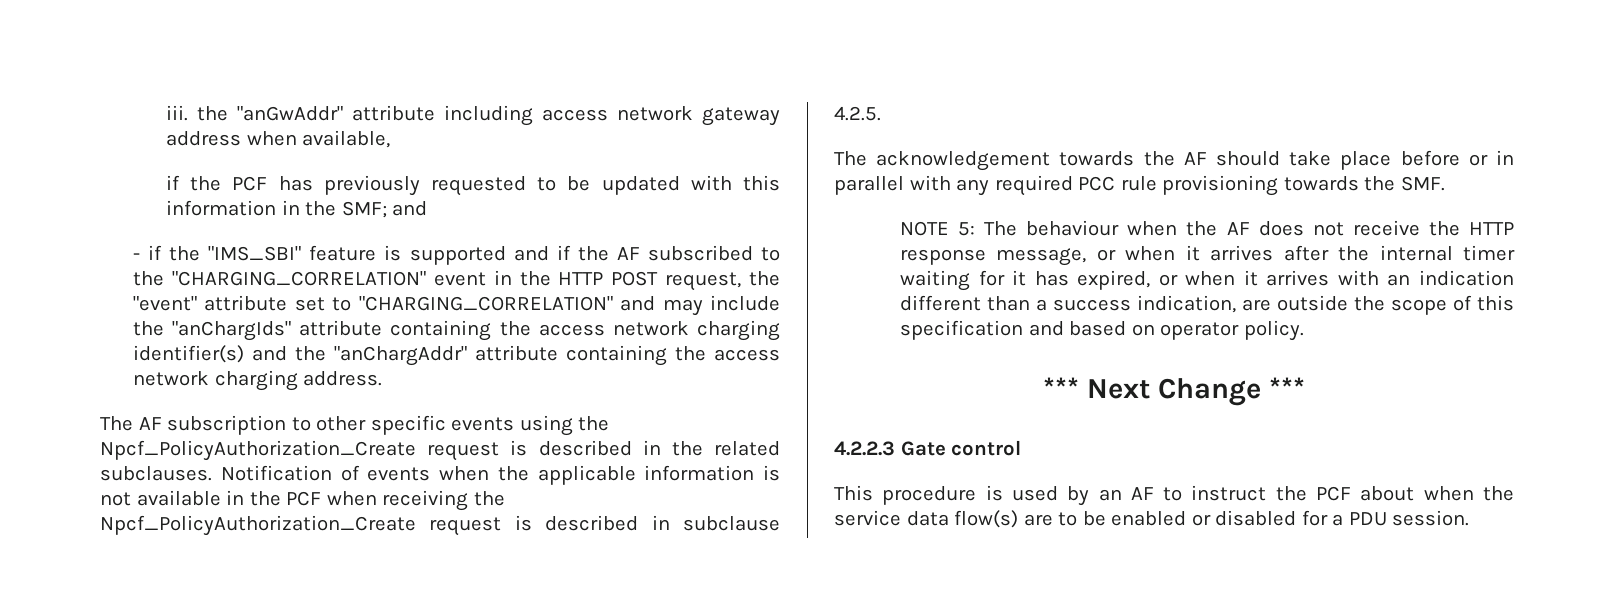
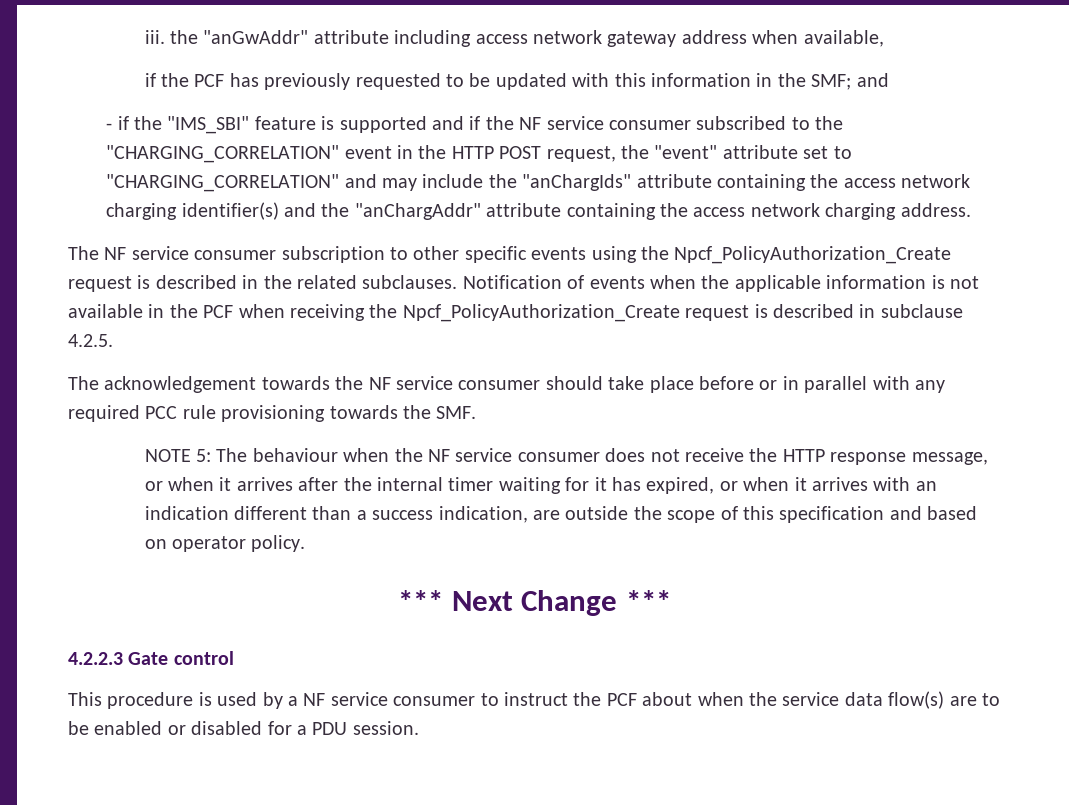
- - if the "IMS_SBI" feature is supported and if the AF subscribed to the "CHARGING_CORRELATION" event in the HTTP POST request, the "event" attribute set to "CHARGING_CORRELATION" and may include the "anChargIds" attribute containing the access network charging identifier(s) and the "anChargAddr" attribute containing the access network charging address.
+ - if the "IMS_SBI" feature is supported and if the NF service consumer subscribed to the "CHARGING_CORRELATION" event in the HTTP POST request, the "event" attribute set to "CHARGING_CORRELATION" and may include the "anChargIds" attribute containing the access network charging identifier(s) and the "anChargAddr" attribute containing the access network charging address.
- The AF subscription to other specific events using the Npcf_PolicyAuthorization_Create request is described in the related subclauses.
+ The NF service consumer subscription to other specific events using the Npcf_PolicyAuthorization_Create request is described in the related subclauses.
- The acknowledgement towards the AF should take place before or in parallel with any required PCC rule provisioning towards the SMF.
+ The acknowledgement towards the NF service consumer should take place before or in parallel with any required PCC rule provisioning towards the SMF.
- NOTE 5: The behaviour when the AF does not receive the HTTP response message, or when it arrives after the internal timer waiting for it has expired, or when it arrives with an indication different than a success indication, are outside the scope of this specification and based on operator policy.
+ NOTE 5: The behaviour when the NF service consumer does not receive the HTTP response message, or when it arrives after the internal timer waiting for it has expired, or when it arrives with an indication different than a success indication, are outside the scope of this specification and based on operator policy.
- This procedure is used by an AF to instruct the PCF about when the service data flow(s) are to be enabled or disabled for a PDU session.
+ This procedure is used by a NF service consumer to instruct the PCF about when the service data flow(s) are to be enabled or disabled for a PDU session.

